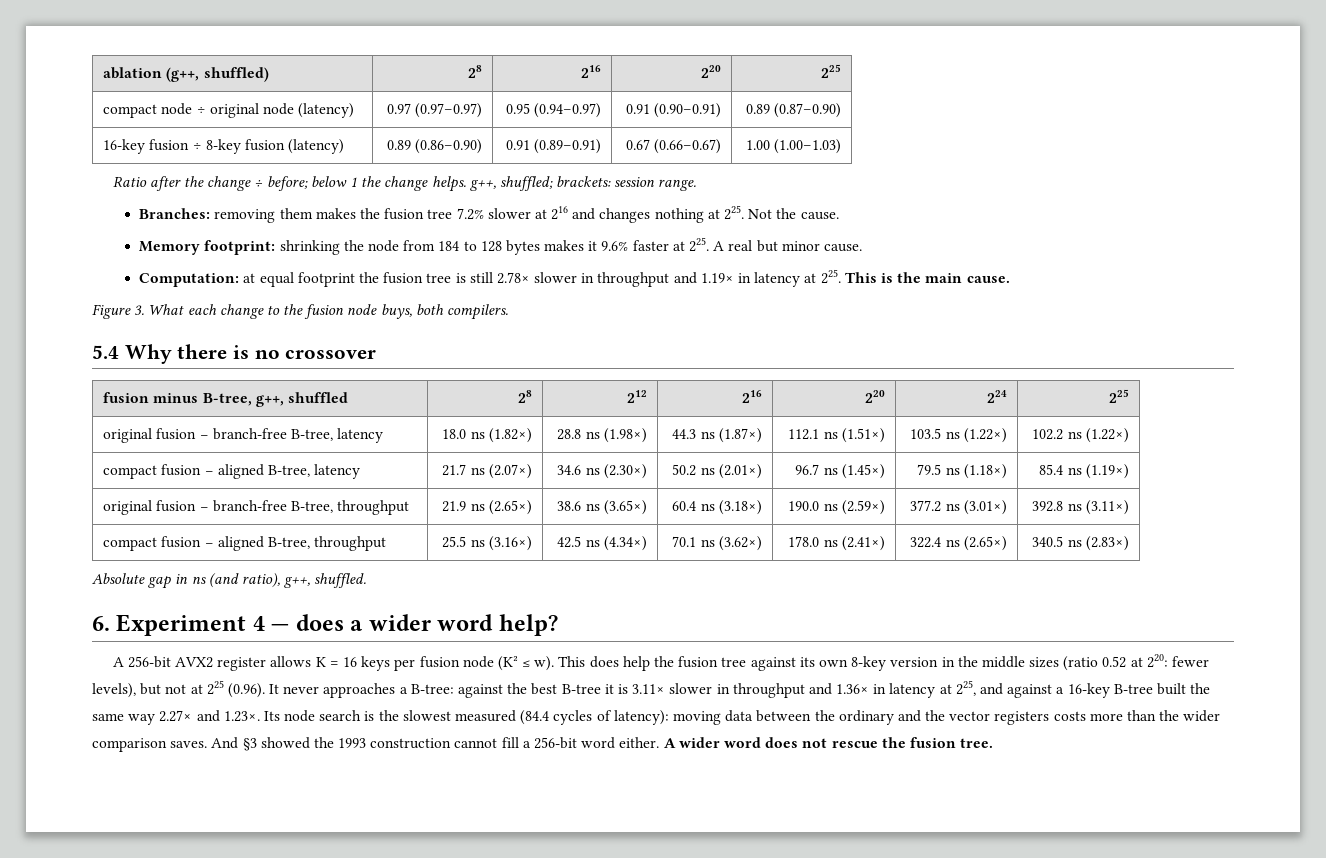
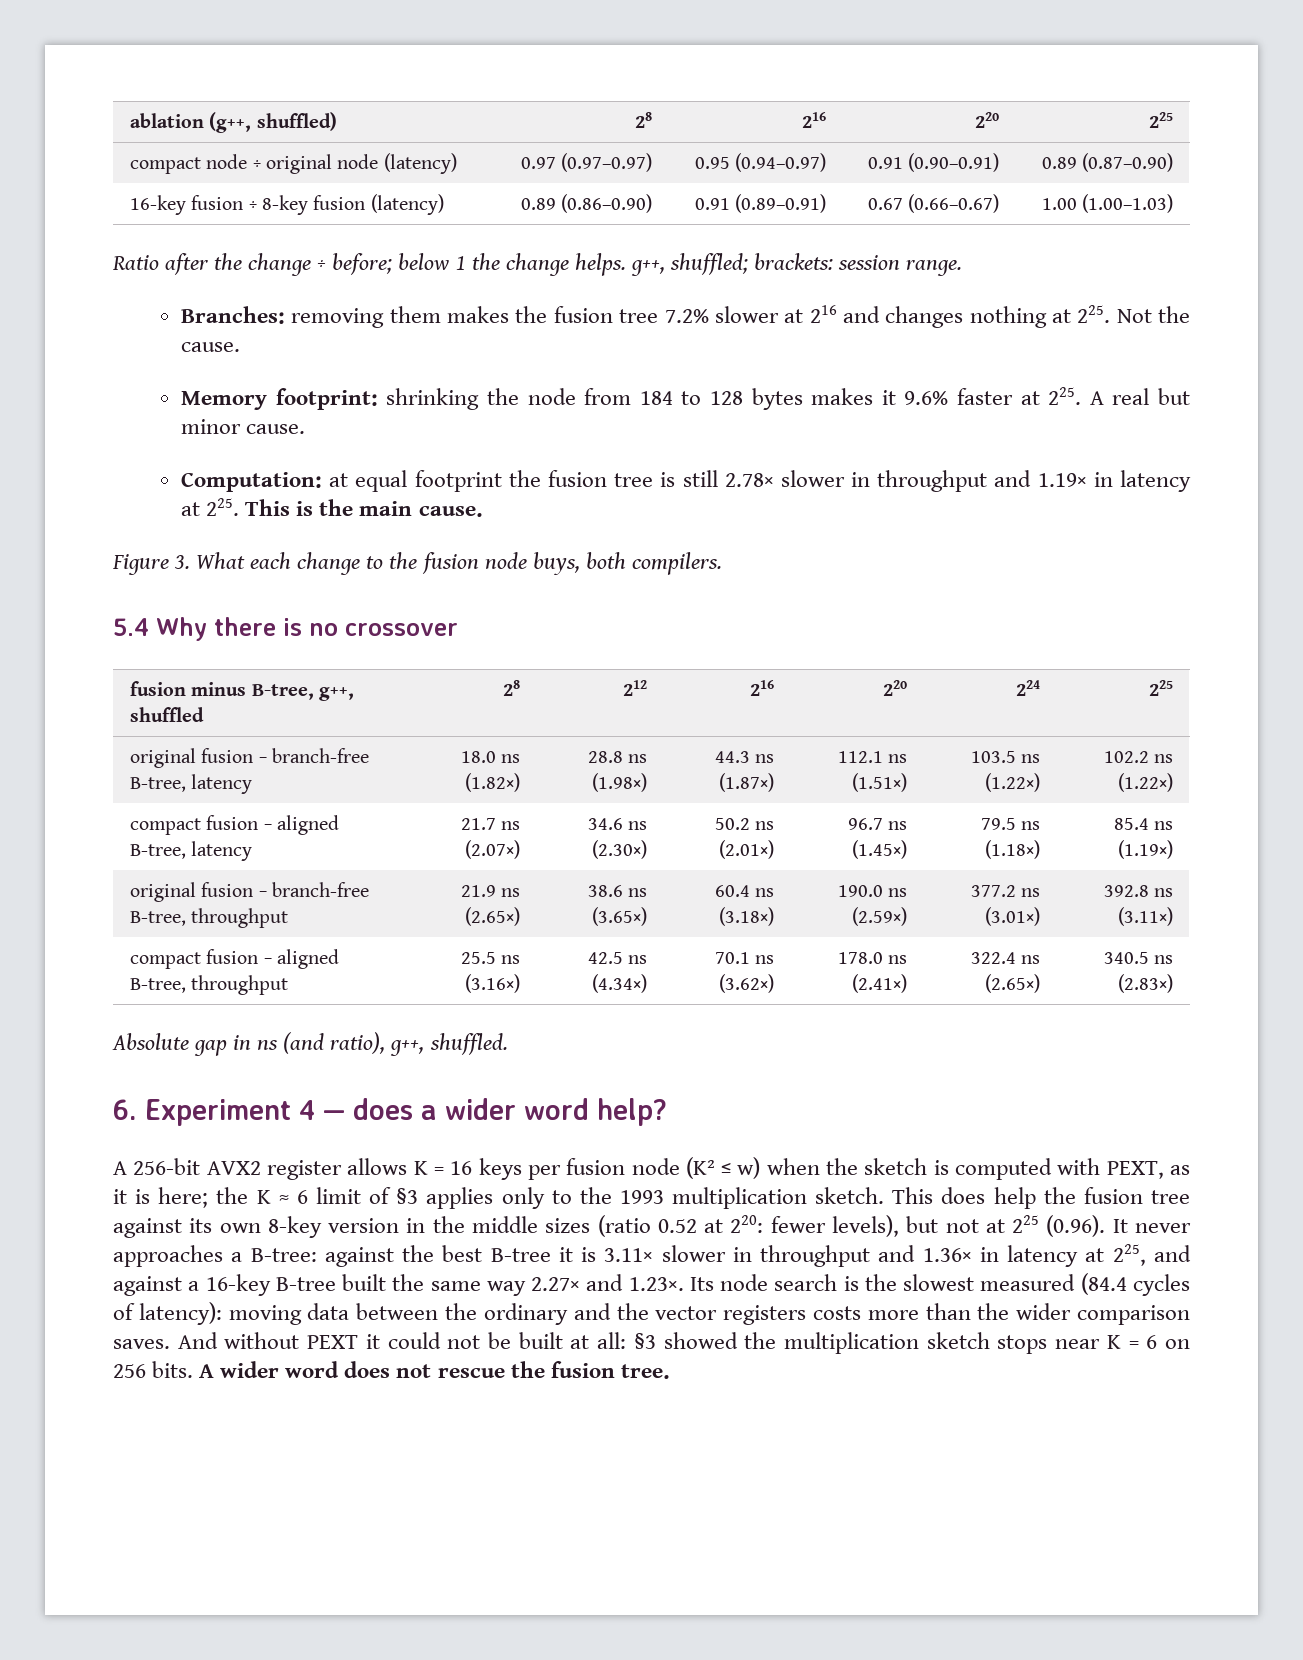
- A 256-bit AVX2 register allows K = 16 keys per fusion node (K² ≤ w).
+ A 256-bit AVX2 register allows K = 16 keys per fusion node (K² ≤ w) when the sketch is computed with PEXT, as it is here; the K ≈ 6 limit of §3 applies only to the 1993 multiplication sketch.
- And §3 showed the 1993 construction cannot fill a 256-bit word either.
+ And without PEXT it could not be built at all: §3 showed the multiplication sketch stops near K = 6 on 256 bits.

